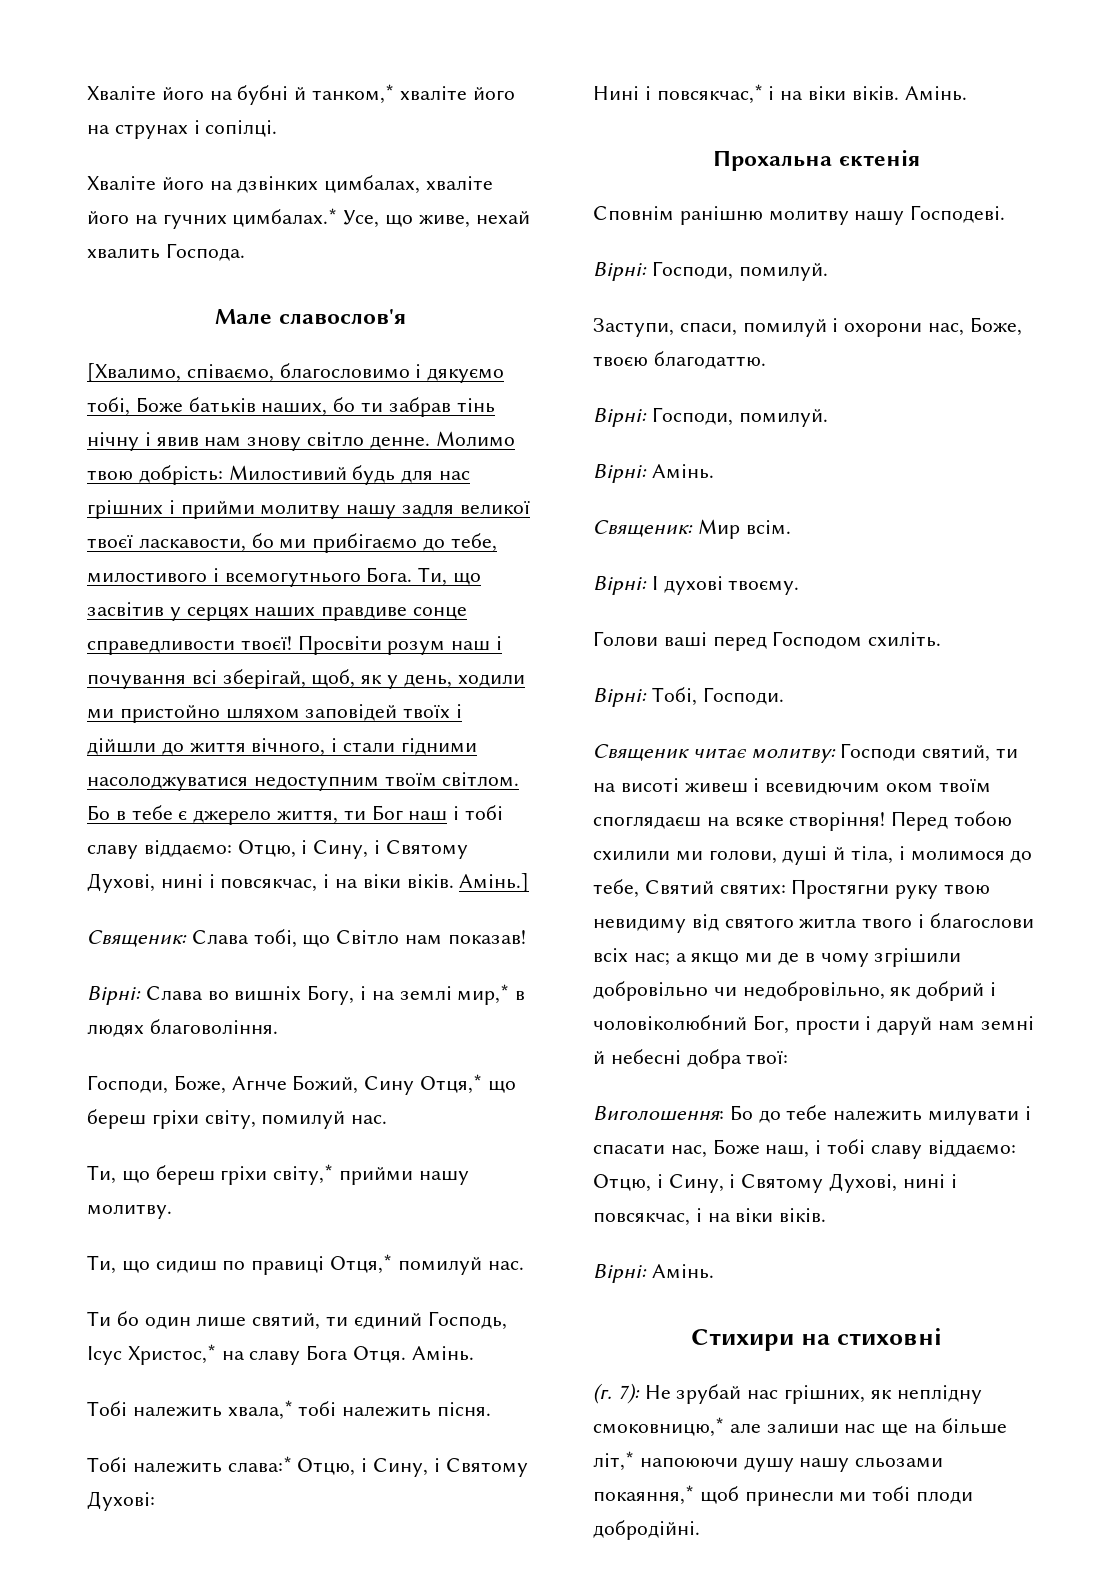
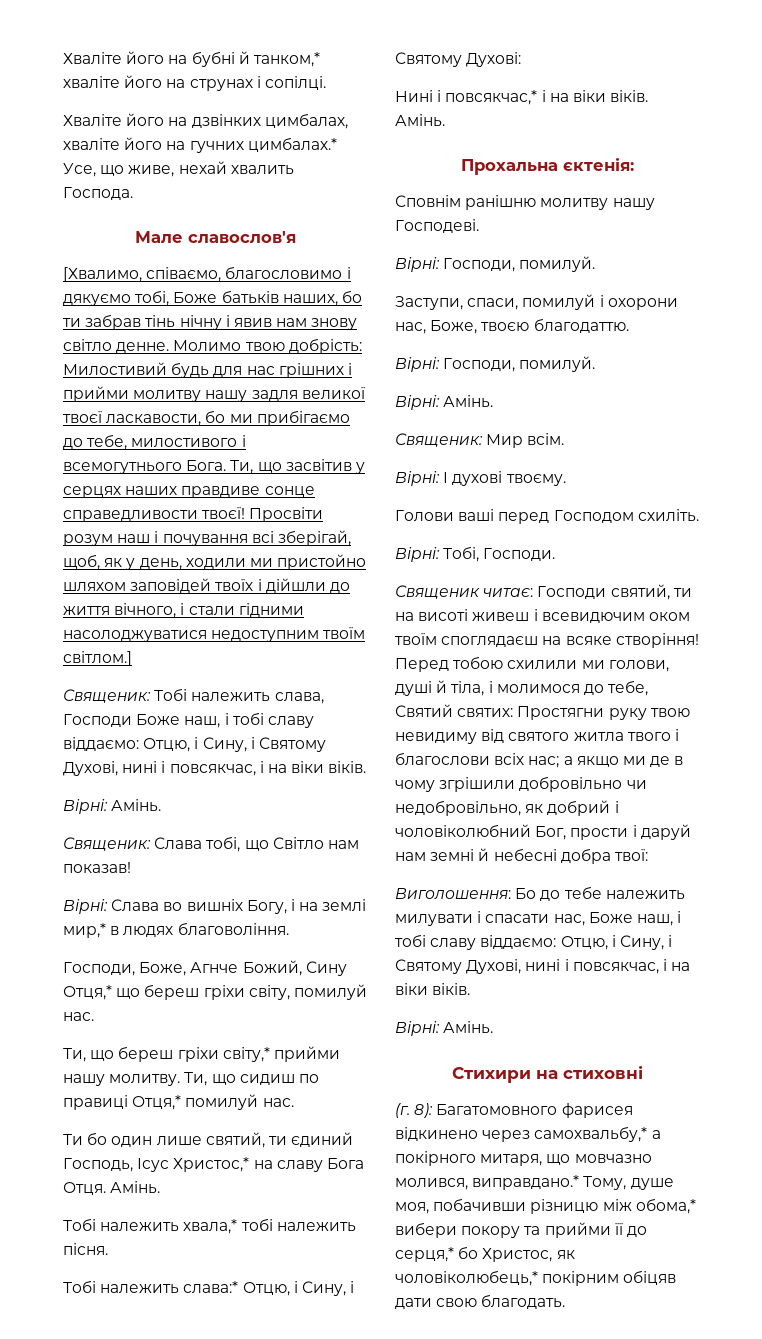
- Просвіти розум наш і почування всі зберігай, щоб, як у день, ходили ми пристойно шляхом заповідей твоїх і дійшли до життя вічного, і стали гідними насолоджуватися недоступним твоїм світлом. Бо в тебе є джерело життя, ти Бог наш і тобі славу віддаємо: Отцю, і Сину, і Святому Духові, нині і повсякчас, і на віки віків. Амінь.]
+ Просвіти розум наш і почування всі зберігай, щоб, як у день, ходили ми пристойно шляхом заповідей твоїх і дійшли до життя вічного, і стали гідними насолоджуватися недоступним твоїм світлом.]
+ Священик: Тобі належить слава, Господи Боже наш, і тобі славу віддаємо: Отцю, і Сину, і Святому Духові, нині і повсякчас, і на віки віків.
+ Вірні: Амінь.
- Ти, що береш гріхи світу,* прийми нашу молитву.
- Ти, що сидиш по правиці Отця,* помилуй нас.
+ Ти, що береш гріхи світу,* прийми нашу молитву. Ти, що сидиш по правиці Отця,* помилуй нас.
- Прохальна єктенія
+ Прохальна єктенія:
- Священик читає молитву: Господи святий, ти на висоті живеш і всевидючим оком твоїм споглядаєш на всяке створіння!
+ Священик читає: Господи святий, ти на висоті живеш і всевидючим оком твоїм споглядаєш на всяке створіння!
- (г. 7): Не зрубай нас грішних, як неплідну смоковницю,* але залиши нас ще на більше літ,* напоюючи душу нашу сльозами покаяння,* щоб принесли ми тобі плоди добродійні.
+ (г. 8): Багатомовного фарисея відкинено через самохвальбу,* а покірного митаря, що мовчазно молився, виправдано.* Тому, душе моя, побачивши різницю між обома,* вибери покору та прийми її до серця,* бо Христос, як чоловіколюбець,* покірним обіцяв дати свою благодать.

